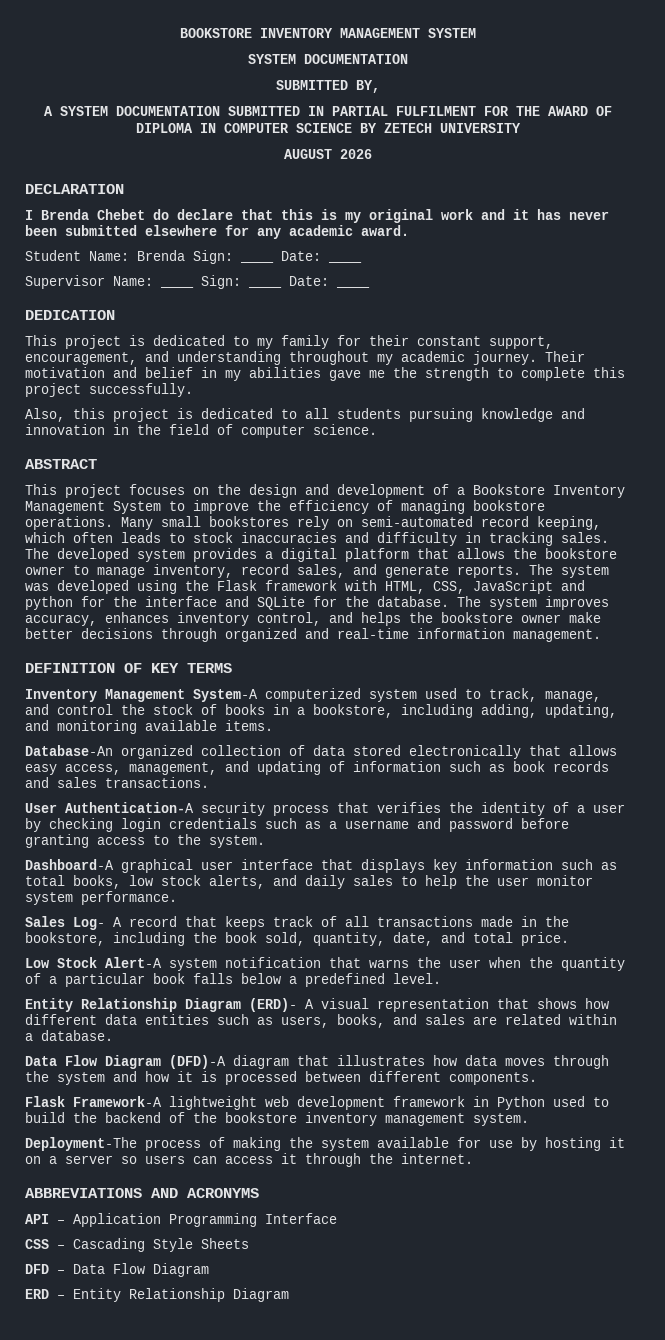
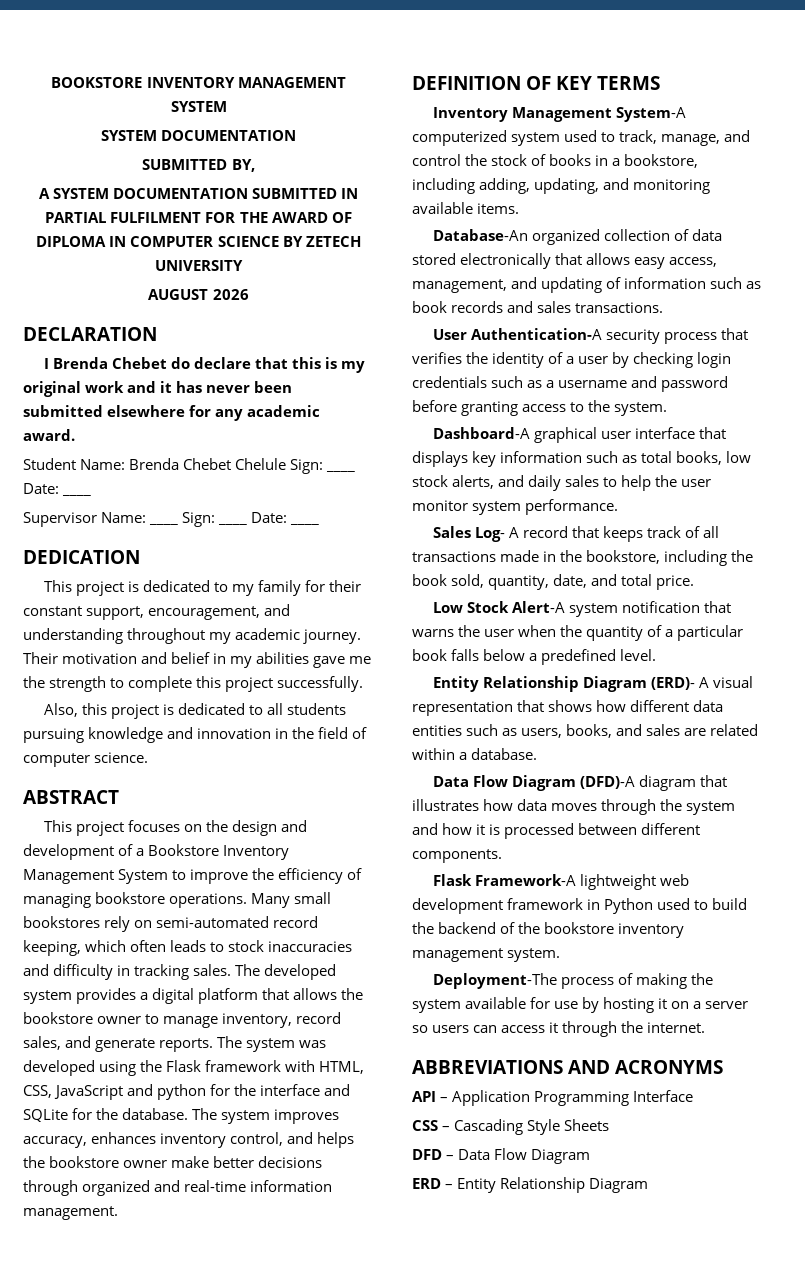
- Student Name: Brenda Sign: ____ Date: ____
+ Student Name: Brenda Chebet Chelule Sign: ____ Date: ____

